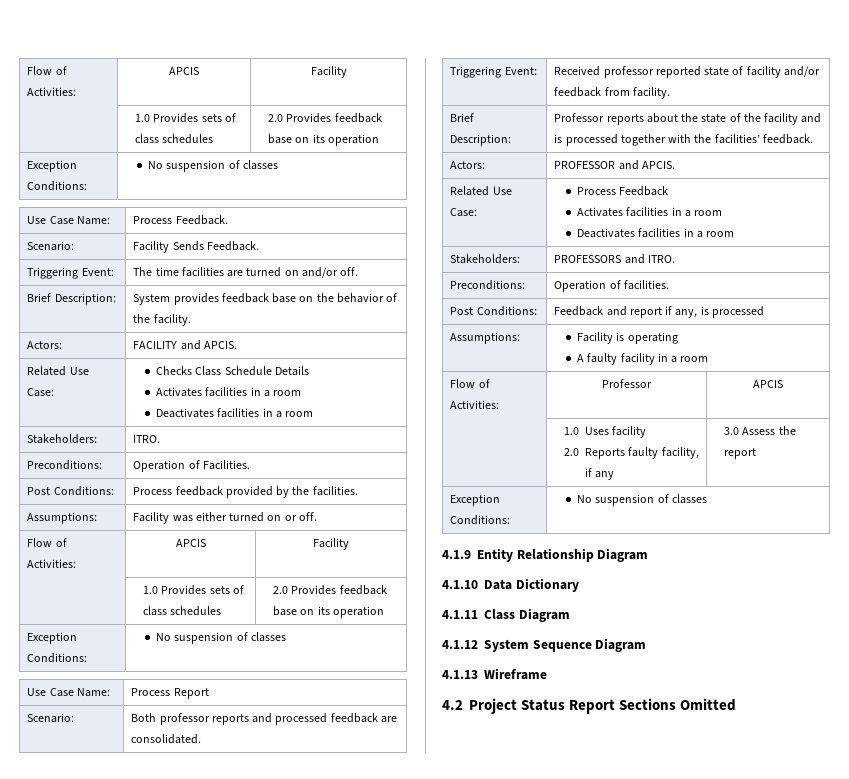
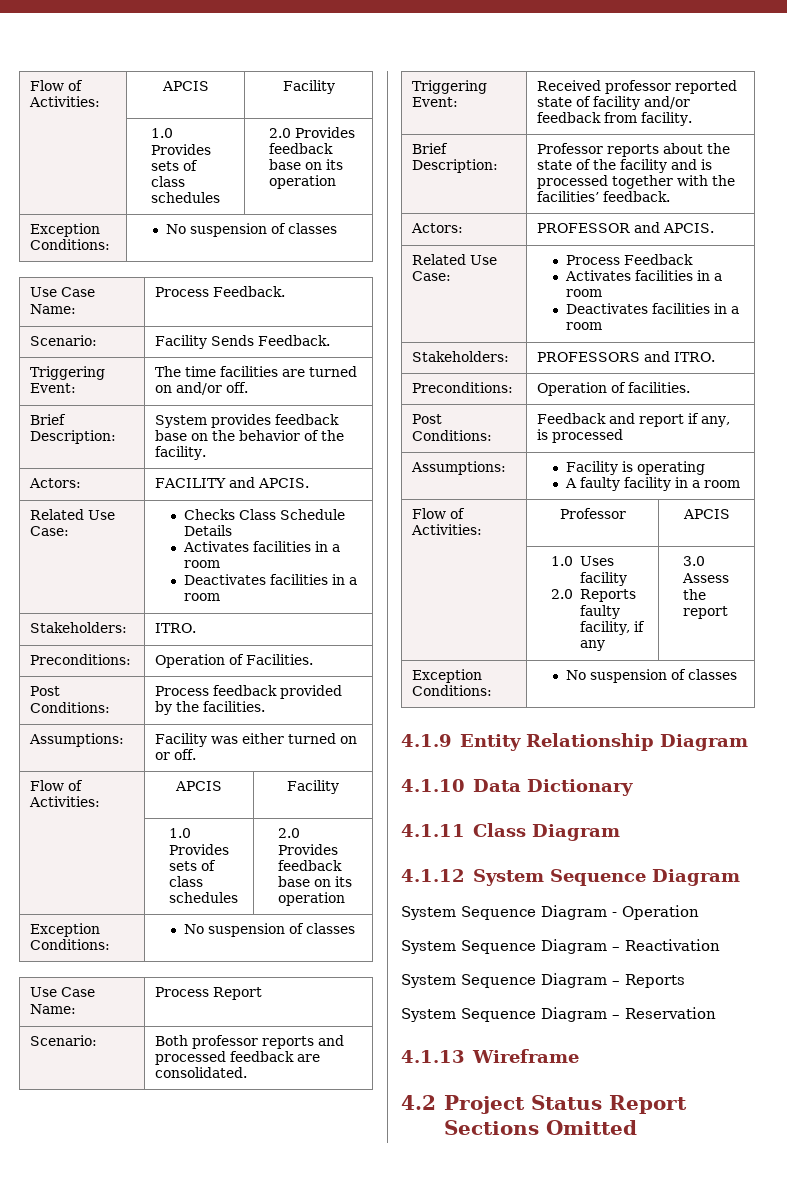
+ System Sequence Diagram - Operation
+ System Sequence Diagram – Reactivation
+ System Sequence Diagram – Reports
+ System Sequence Diagram – Reservation

